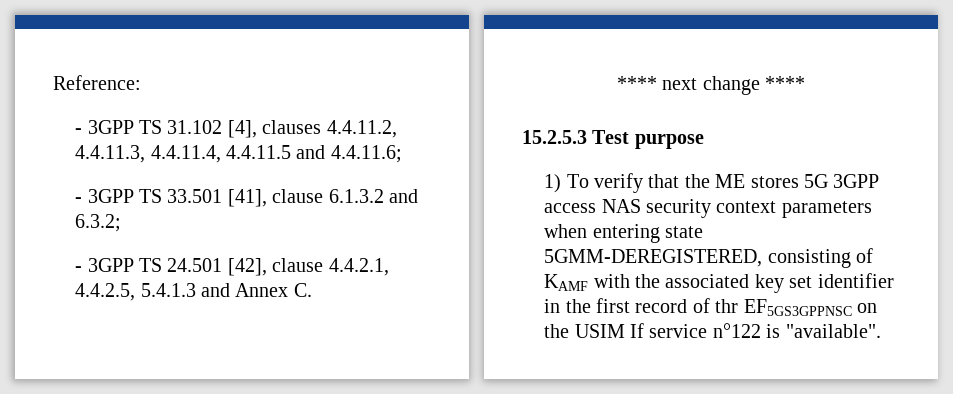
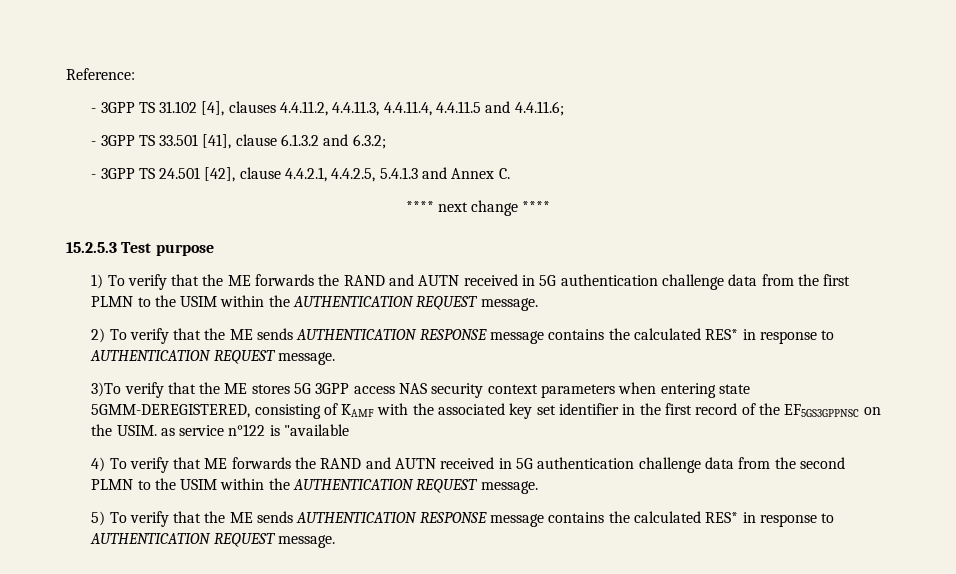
- 1) To verify that the ME stores 5G 3GPP access NAS security context parameters when entering state 5GMM-DEREGISTERED, consisting of KAMF with the associated key set identifier in the first record of thr EF5GS3GPPNSC on the USIM If service n°122 is "available".
+ 1) To verify that the ME forwards the RAND and AUTN received in 5G authentication challenge data from the first PLMN to the USIM within the AUTHENTICATION REQUEST message.
+ 2) To verify that the ME sends AUTHENTICATION RESPONSE message contains the calculated RES* in response to AUTHENTICATION REQUEST message.
+ 3)To verify that the ME stores 5G 3GPP access NAS security context parameters when entering state 5GMM-DEREGISTERED, consisting of KAMF with the associated key set identifier in the first record of the EF5GS3GPPNSC on the USIM. as service n°122 is "available
+ 4) To verify that ME forwards the RAND and AUTN received in 5G authentication challenge data from the second PLMN to the USIM within the AUTHENTICATION REQUEST message.
+ 5) To verify that the ME sends AUTHENTICATION RESPONSE message contains the calculated RES* in response to AUTHENTICATION REQUEST message.

